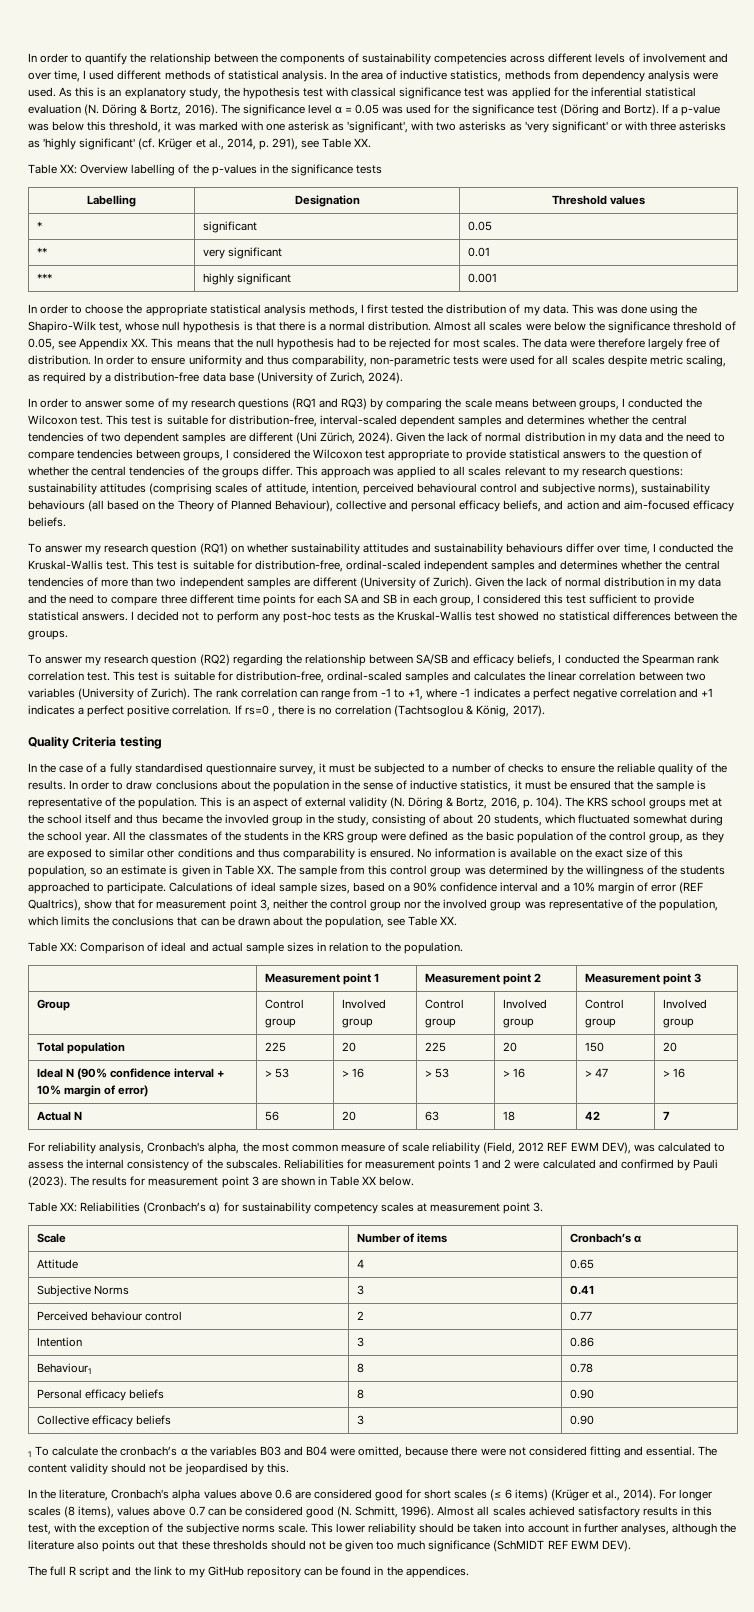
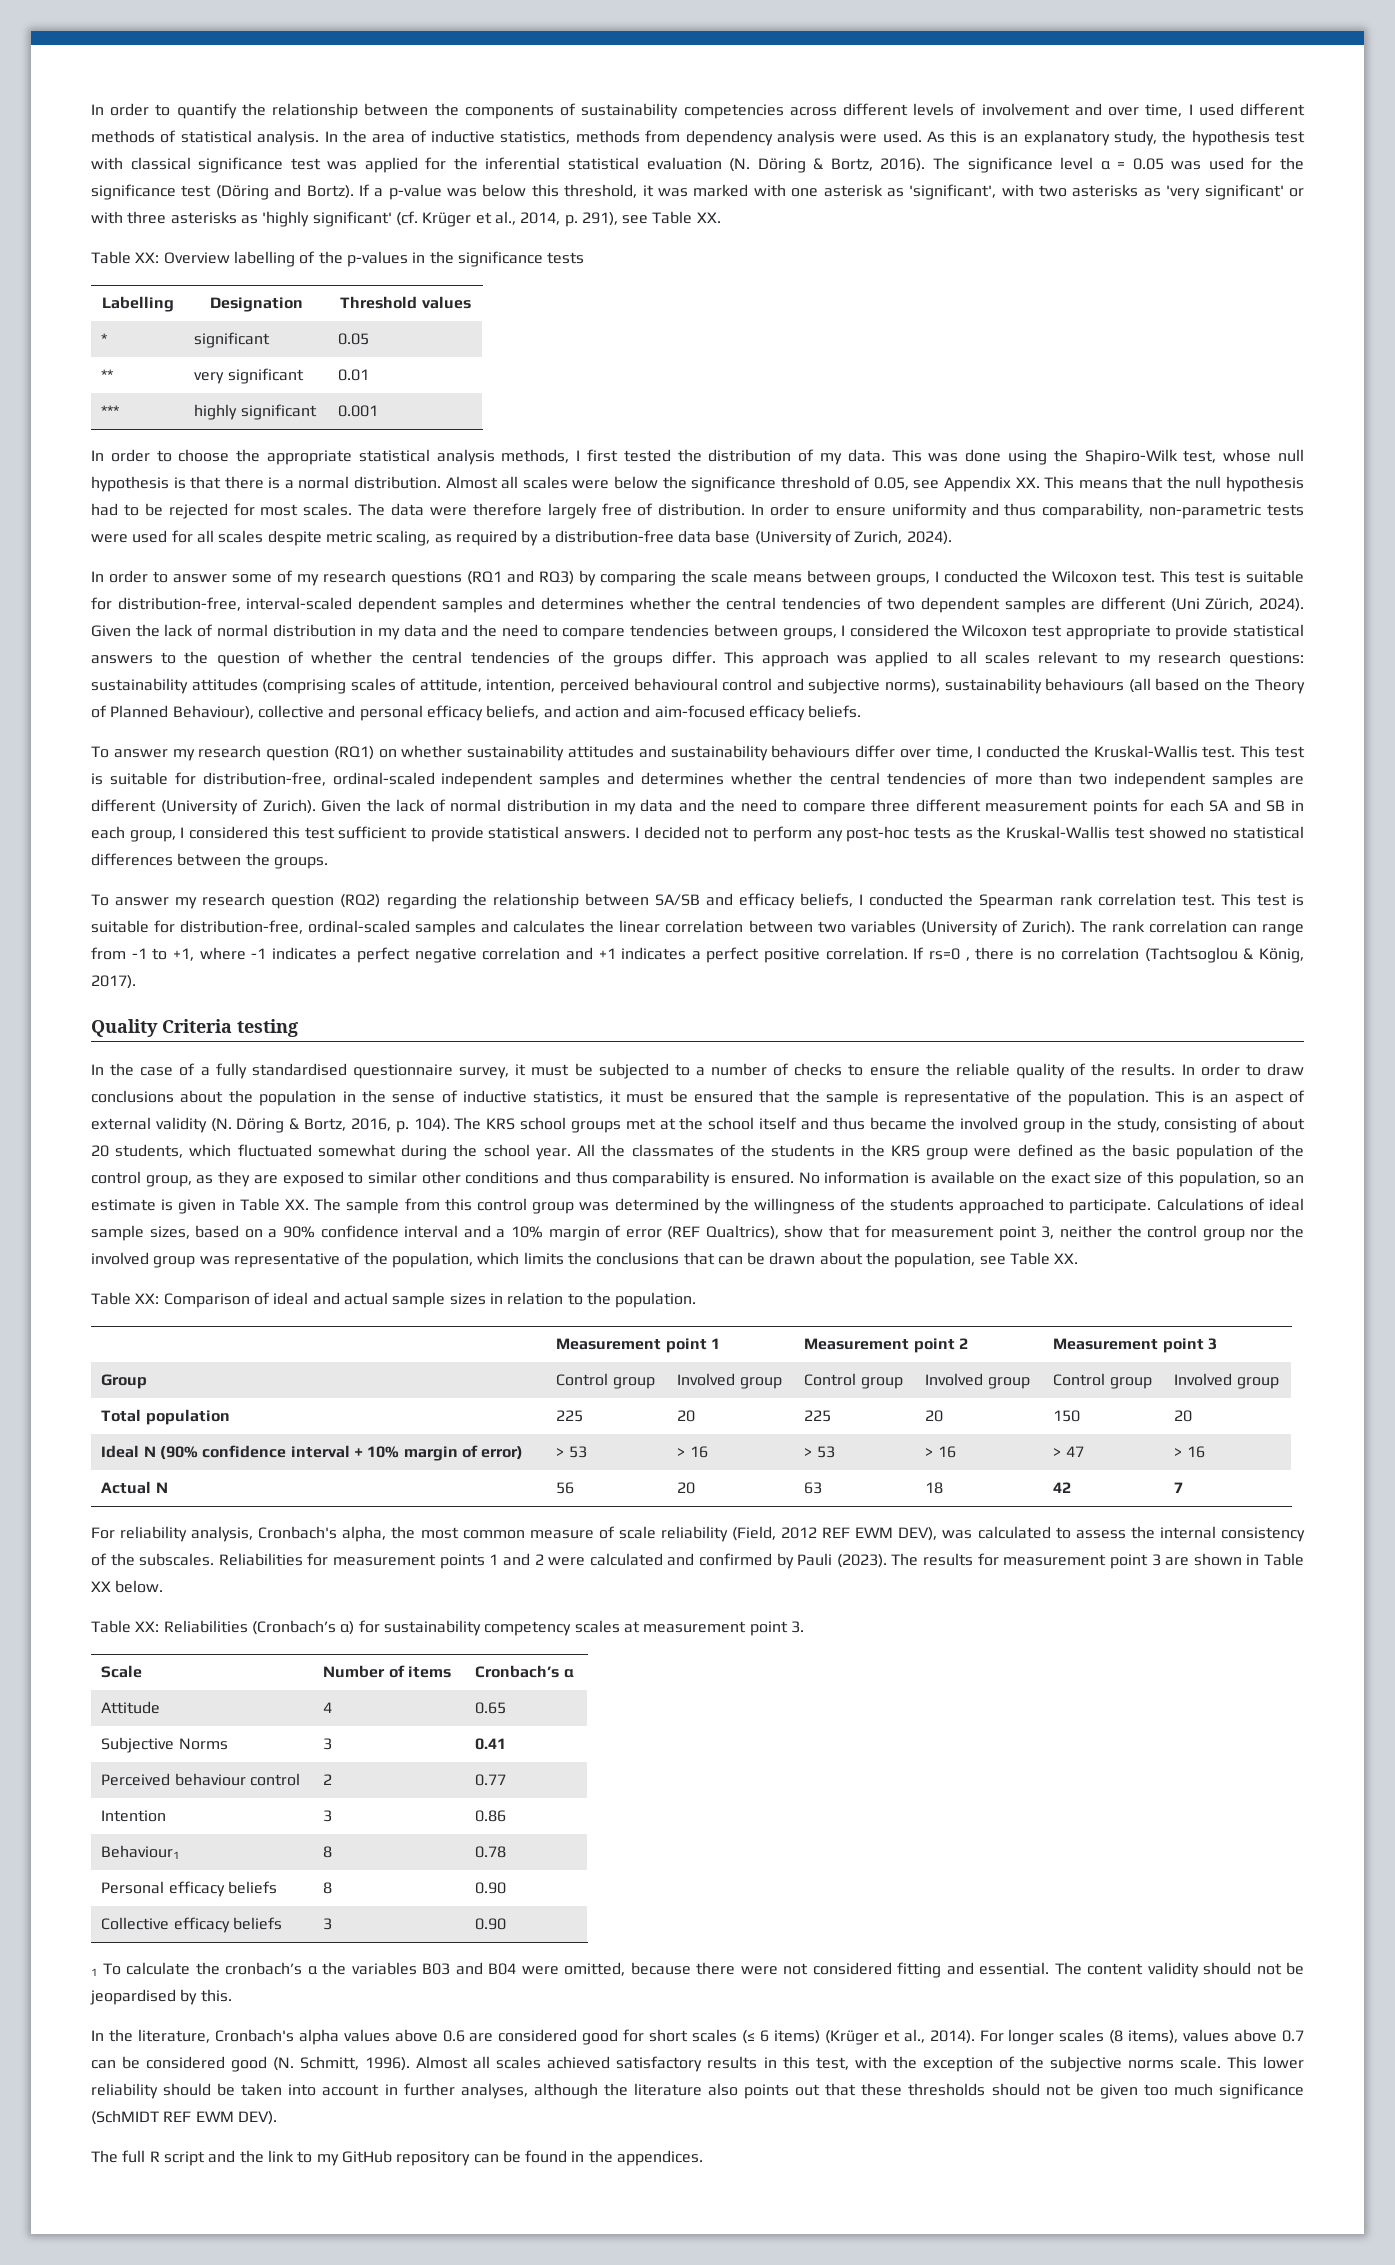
- Given the lack of normal distribution in my data and the need to compare three different time points for each SA and SB in each group, I considered this test sufficient to provide statistical answers.
+ Given the lack of normal distribution in my data and the need to compare three different measurement points for each SA and SB in each group, I considered this test sufficient to provide statistical answers.
- The KRS school groups met at the school itself and thus became the invovled group in the study, consisting of about 20 students, which fluctuated somewhat during the school year.
+ The KRS school groups met at the school itself and thus became the involved group in the study, consisting of about 20 students, which fluctuated somewhat during the school year.

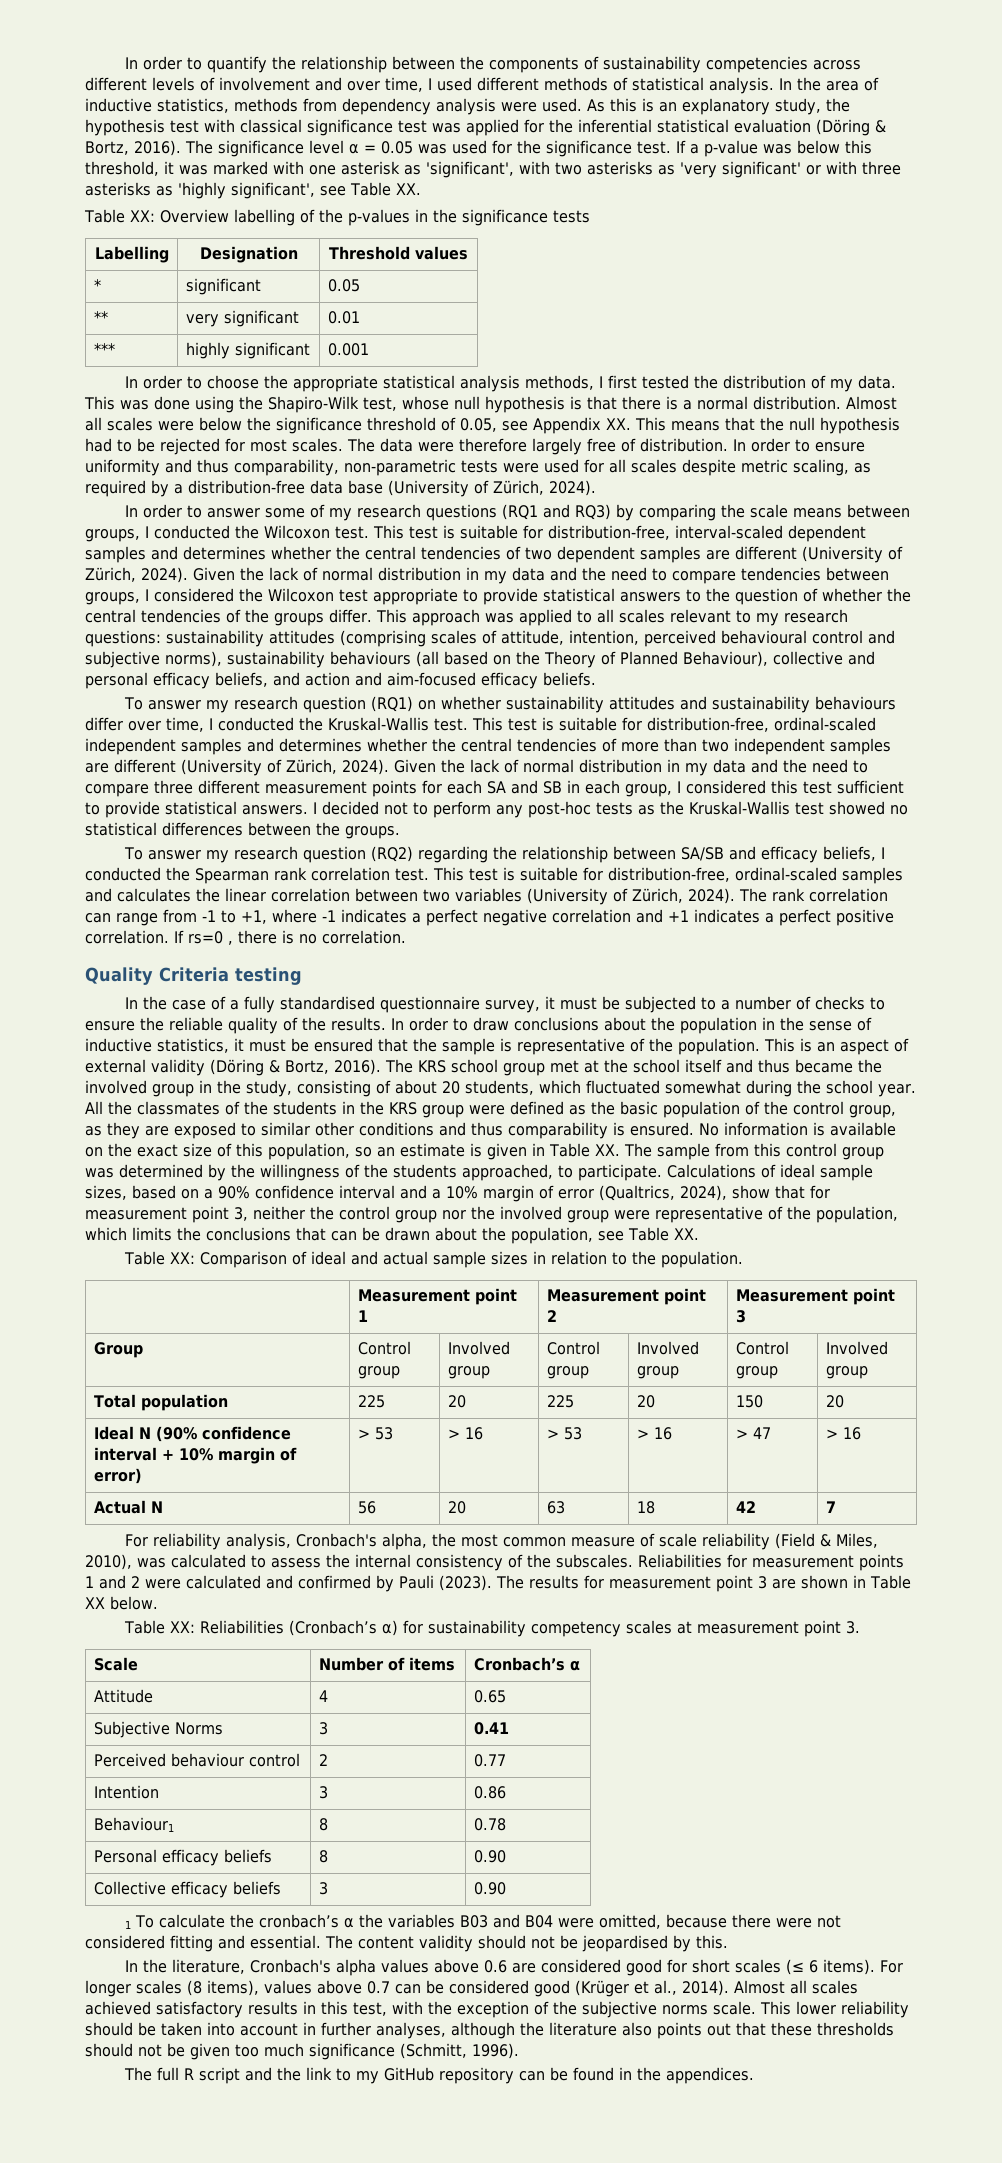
- As this is an explanatory study, the hypothesis test with classical significance test was applied for the inferential statistical evaluation (N. Döring & Bortz, 2016).
+ As this is an explanatory study, the hypothesis test with classical significance test was applied for the inferential statistical evaluation (Döring & Bortz, 2016).
- The significance level α = 0.05 was used for the significance test (Döring and Bortz).
+ The significance level α = 0.05 was used for the significance test.
- If a p-value was below this threshold, it was marked with one asterisk as 'significant', with two asterisks as 'very significant' or with three asterisks as 'highly significant' (cf. Krüger et al., 2014, p. 291), see Table XX.
+ If a p-value was below this threshold, it was marked with one asterisk as 'significant', with two asterisks as 'very significant' or with three asterisks as 'highly significant', see Table XX.
- In order to ensure uniformity and thus comparability, non-parametric tests were used for all scales despite metric scaling, as required by a distribution-free data base (University of Zurich, 2024).
+ In order to ensure uniformity and thus comparability, non-parametric tests were used for all scales despite metric scaling, as required by a distribution-free data base (University of Zürich, 2024).
- This test is suitable for distribution-free, interval-scaled dependent samples and determines whether the central tendencies of two dependent samples are different (Uni Zürich, 2024).
+ This test is suitable for distribution-free, interval-scaled dependent samples and determines whether the central tendencies of two dependent samples are different (University of Zürich, 2024).
- This test is suitable for distribution-free, ordinal-scaled independent samples and determines whether the central tendencies of more than two independent samples are different (University of Zurich).
+ This test is suitable for distribution-free, ordinal-scaled independent samples and determines whether the central tendencies of more than two independent samples are different (University of Zürich, 2024).
- This test is suitable for distribution-free, ordinal-scaled samples and calculates the linear correlation between two variables (University of Zurich).
+ This test is suitable for distribution-free, ordinal-scaled samples and calculates the linear correlation between two variables (University of Zürich, 2024).
- If rs=0 , there is no correlation (Tachtsoglou & König, 2017).
+ If rs=0 , there is no correlation.
- This is an aspect of external validity (N. Döring & Bortz, 2016, p. 104).
+ This is an aspect of external validity (Döring & Bortz, 2016).
- The KRS school groups met at the school itself and thus became the involved group in the study, consisting of about 20 students, which fluctuated somewhat during the school year.
+ The KRS school group met at the school itself and thus became the involved group in the study, consisting of about 20 students, which fluctuated somewhat during the school year.
- No information is available on the exact size of this population, so an estimate is given in Table XX. The sample from this control group was determined by the willingness of the students approached to participate.
+ No information is available on the exact size of this population, so an estimate is given in Table XX. The sample from this control group was determined by the willingness of the students approached, to participate.
- Calculations of ideal sample sizes, based on a 90% confidence interval and a 10% margin of error (REF Qualtrics), show that for measurement point 3, neither the control group nor the involved group was representative of the population, which limits the conclusions that can be drawn about the population, see Table XX.
+ Calculations of ideal sample sizes, based on a 90% confidence interval and a 10% margin of error (Qualtrics, 2024), show that for measurement point 3, neither the control group nor the involved group were representative of the population, which limits the conclusions that can be drawn about the population, see Table XX.
- For reliability analysis, Cronbach's alpha, the most common measure of scale reliability (Field, 2012 REF EWM DEV), was calculated to assess the internal consistency of the subscales.
+ For reliability analysis, Cronbach's alpha, the most common measure of scale reliability (Field & Miles, 2010), was calculated to assess the internal consistency of the subscales.
- In the literature, Cronbach's alpha values above 0.6 are considered good for short scales (≤ 6 items) (Krüger et al., 2014).
+ In the literature, Cronbach's alpha values above 0.6 are considered good for short scales (≤ 6 items).
- For longer scales (8 items), values above 0.7 can be considered good (N. Schmitt, 1996).
+ For longer scales (8 items), values above 0.7 can be considered good (Krüger et al., 2014).
- This lower reliability should be taken into account in further analyses, although the literature also points out that these thresholds should not be given too much significance (SchMIDT REF EWM DEV).
+ This lower reliability should be taken into account in further analyses, although the literature also points out that these thresholds should not be given too much significance (Schmitt, 1996).

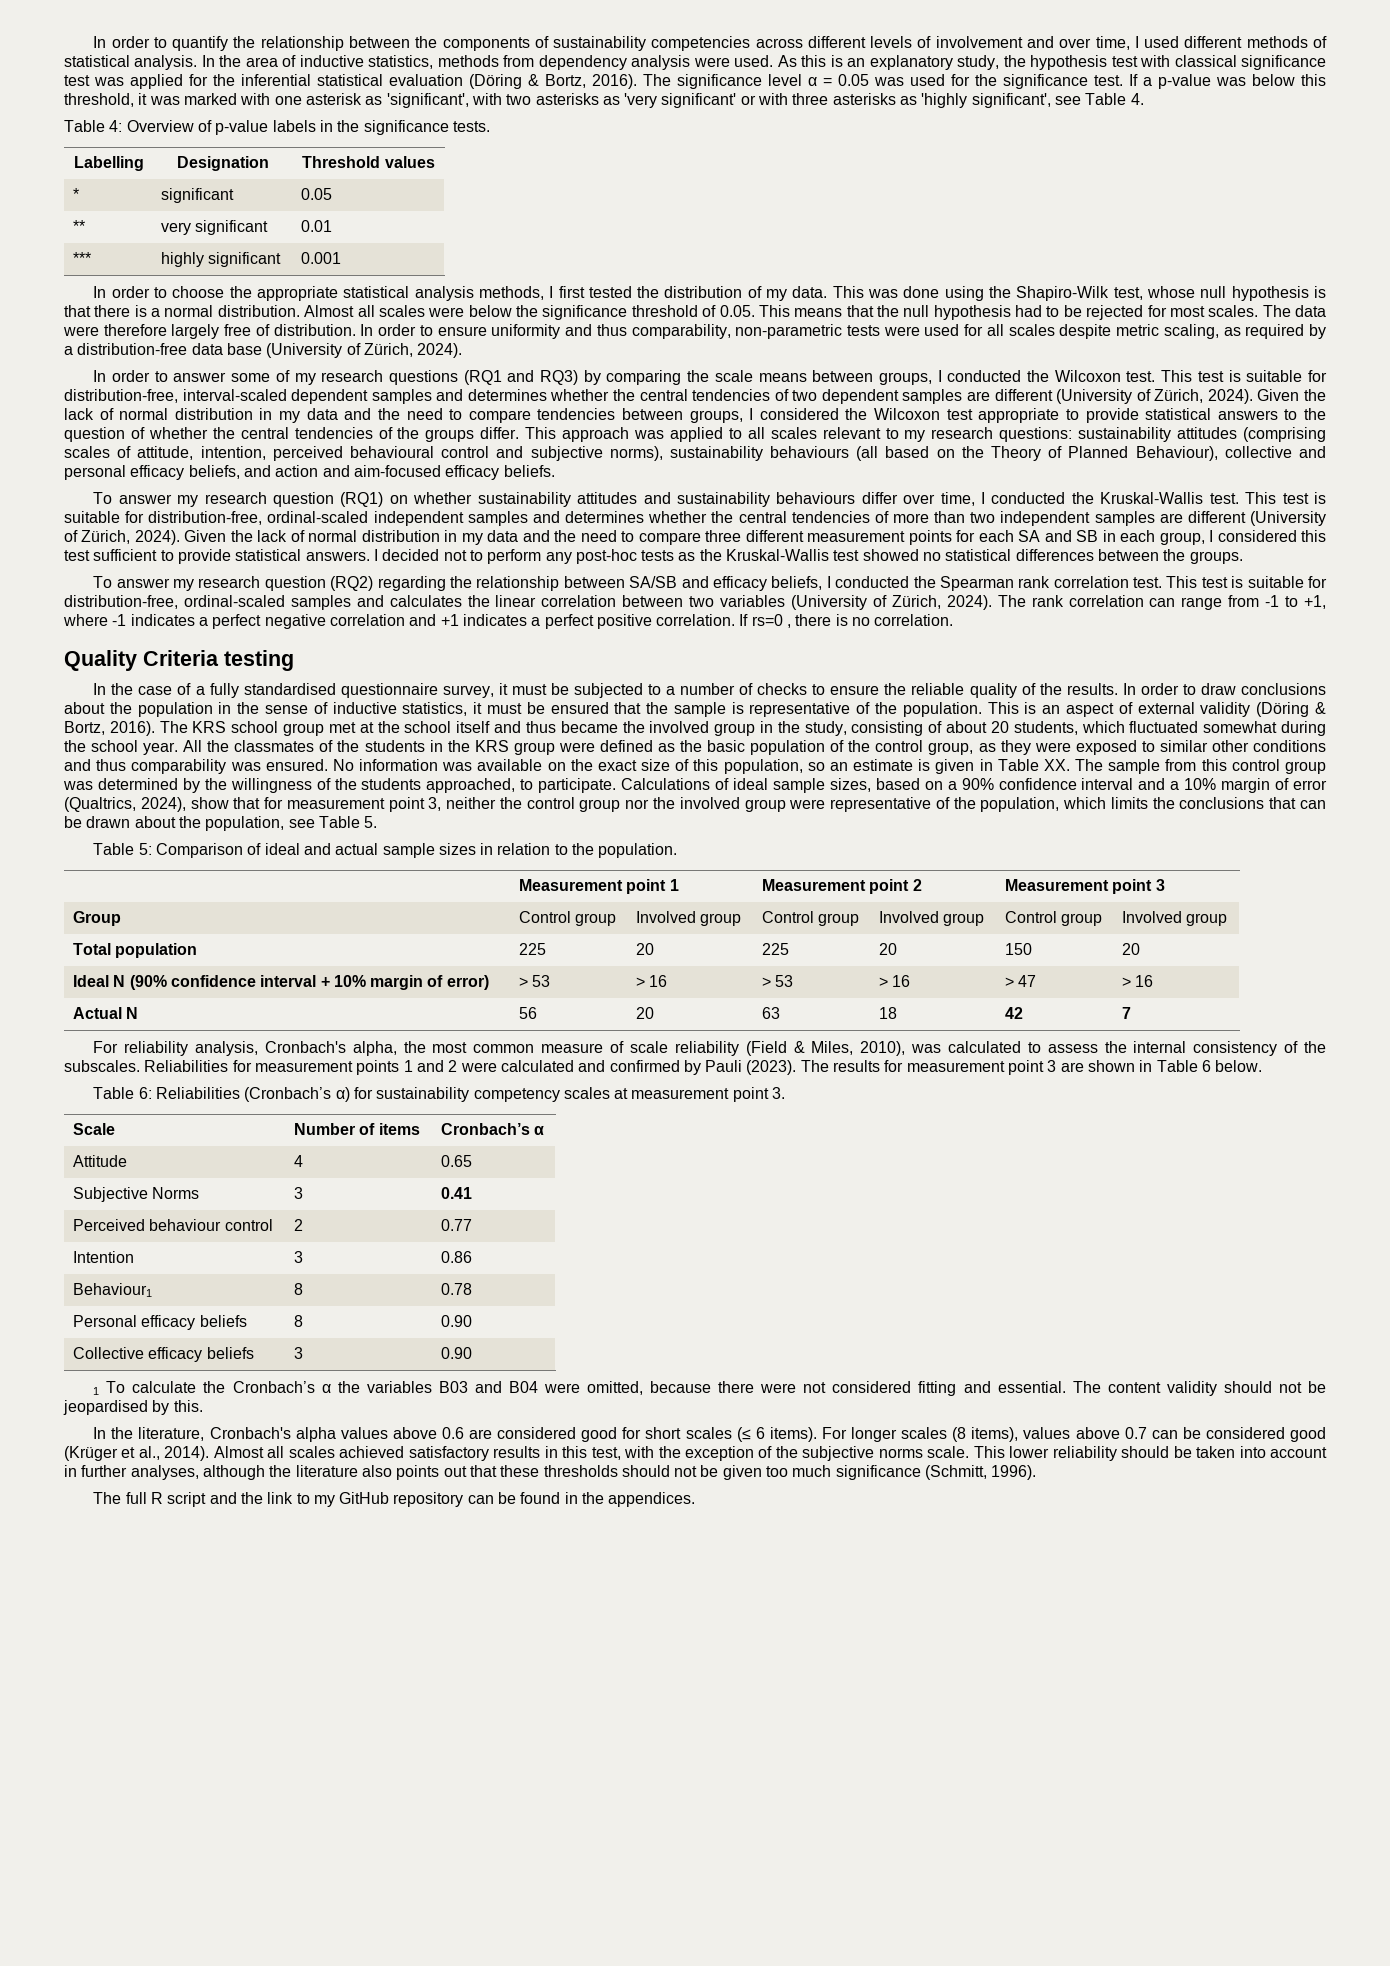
- If a p-value was below this threshold, it was marked with one asterisk as 'significant', with two asterisks as 'very significant' or with three asterisks as 'highly significant', see Table XX.
- Table XX: Overview labelling of the p-values in the significance tests
+ If a p-value was below this threshold, it was marked with one asterisk as 'significant', with two asterisks as 'very significant' or with three asterisks as 'highly significant', see Table 4.
+ Table 4: Overview of p-value labels in the significance tests.
- Almost all scales were below the significance threshold of 0.05, see Appendix XX. This means that the null hypothesis had to be rejected for most scales.
+ Almost all scales were below the significance threshold of 0.05. This means that the null hypothesis had to be rejected for most scales.
- All the classmates of the students in the KRS group were defined as the basic population of the control group, as they are exposed to similar other conditions and thus comparability is ensured.
+ All the classmates of the students in the KRS group were defined as the basic population of the control group, as they were exposed to similar other conditions and thus comparability was ensured.
- No information is available on the exact size of this population, so an estimate is given in Table XX. The sample from this control group was determined by the willingness of the students approached, to participate.
+ No information was available on the exact size of this population, so an estimate is given in Table XX. The sample from this control group was determined by the willingness of the students approached, to participate.
- Calculations of ideal sample sizes, based on a 90% confidence interval and a 10% margin of error (Qualtrics, 2024), show that for measurement point 3, neither the control group nor the involved group were representative of the population, which limits the conclusions that can be drawn about the population, see Table XX.
- Table XX:
+ Calculations of ideal sample sizes, based on a 90% confidence interval and a 10% margin of error (Qualtrics, 2024), show that for measurement point 3, neither the control group nor the involved group were representative of the population, which limits the conclusions that can be drawn about the population, see Table 5.
+ Table 5:
- The results for measurement point 3 are shown in Table XX below.
+ The results for measurement point 3 are shown in Table 6 below.
- Table XX: Reliabilities (Cronbach’s α) for sustainability competency scales at measurement point 3.
+ Table 6: Reliabilities (Cronbach’s α) for sustainability competency scales at measurement point 3.
- 1 To calculate the cronbach’s α the variables B03 and B04 were omitted, because there were not considered fitting and essential.
+ 1 To calculate the Cronbach’s α the variables B03 and B04 were omitted, because there were not considered fitting and essential.

